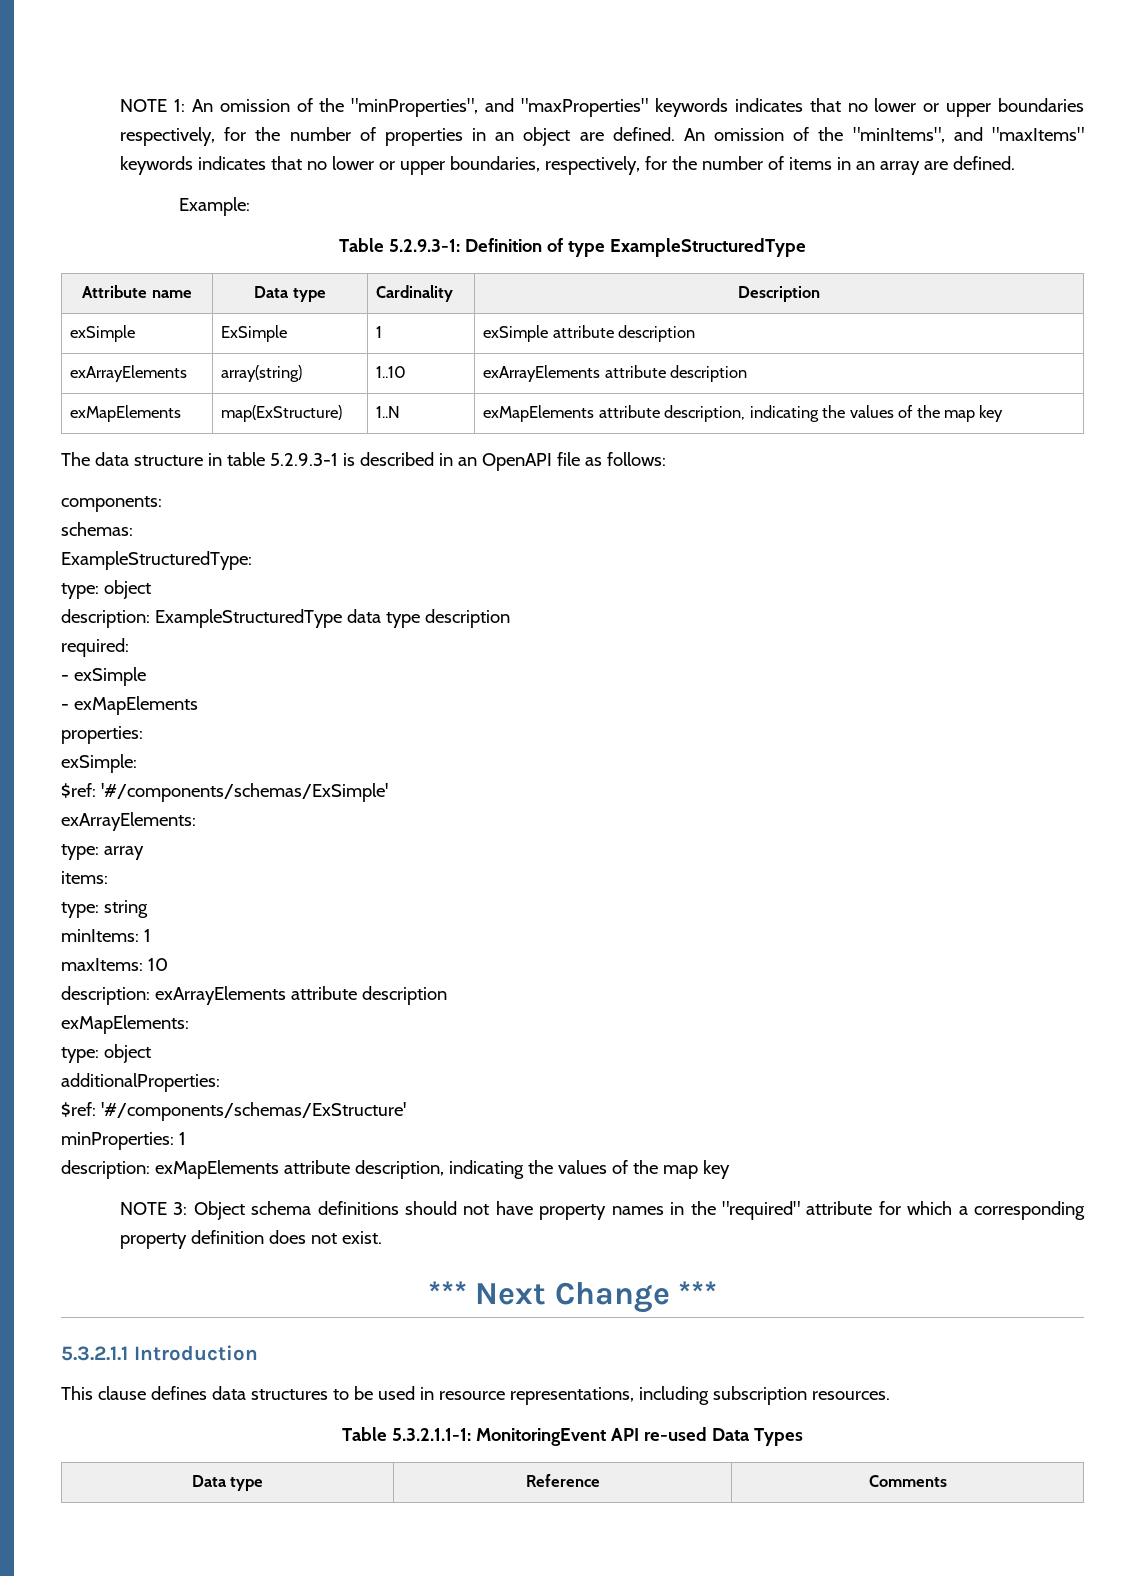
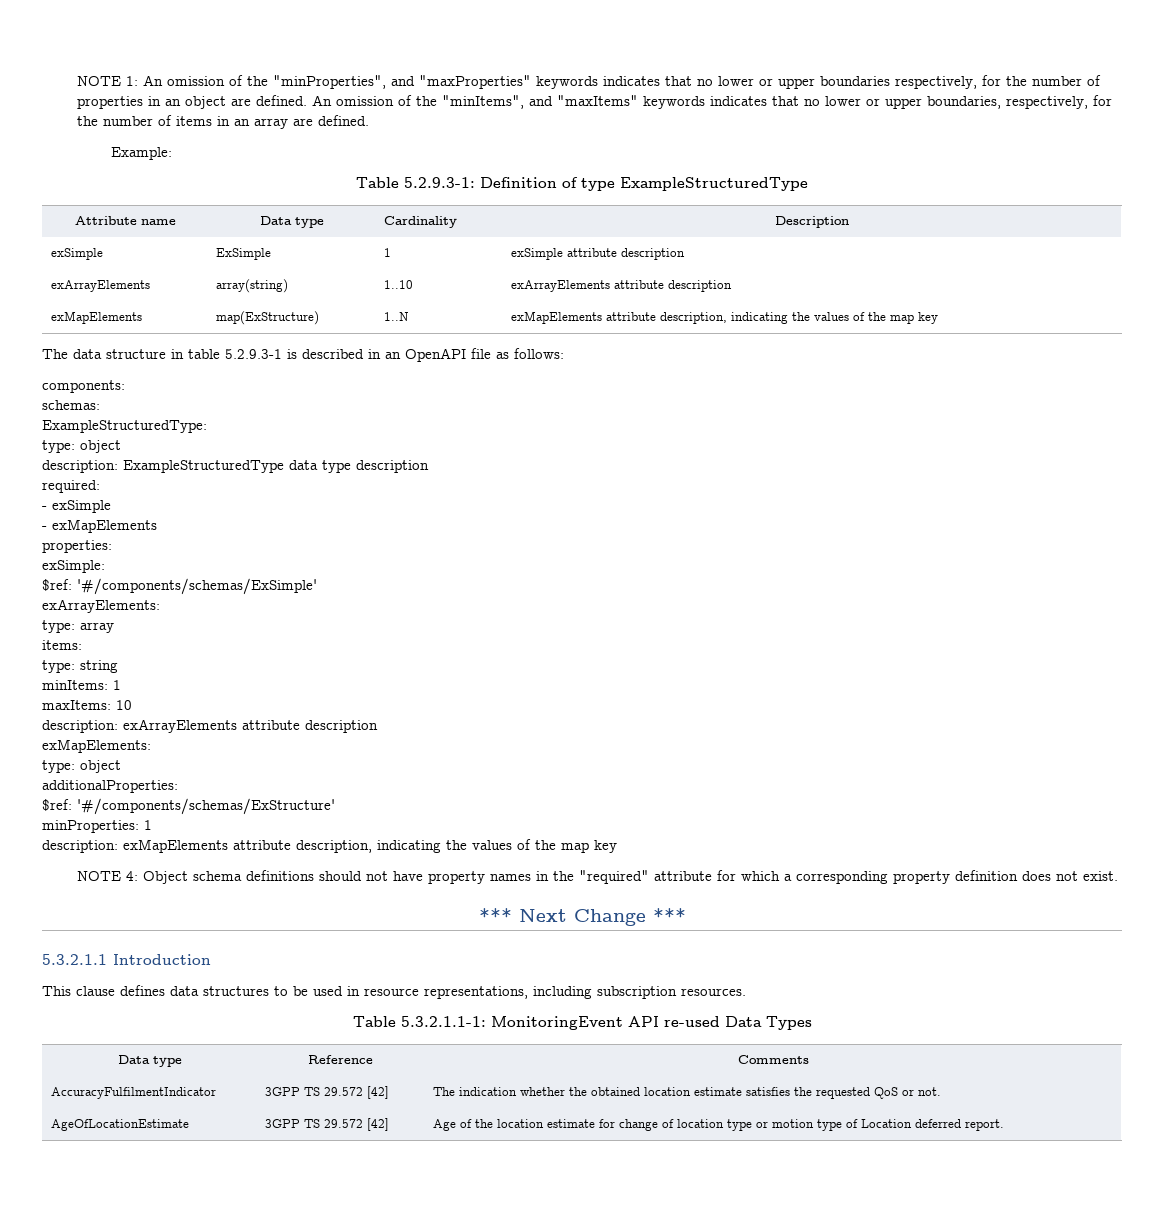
- NOTE 3: Object schema definitions should not have property names in the "required" attribute for which a corresponding property definition does not exist.
+ NOTE 4: Object schema definitions should not have property names in the "required" attribute for which a corresponding property definition does not exist.
+ AccuracyFulfilmentIndicator | 3GPP TS 29.572 [42] | The indication whether the obtained location estimate satisfies the requested QoS or not.
+ AgeOfLocationEstimate | 3GPP TS 29.572 [42] | Age of the location estimate for change of location type or motion type of Location deferred report.

